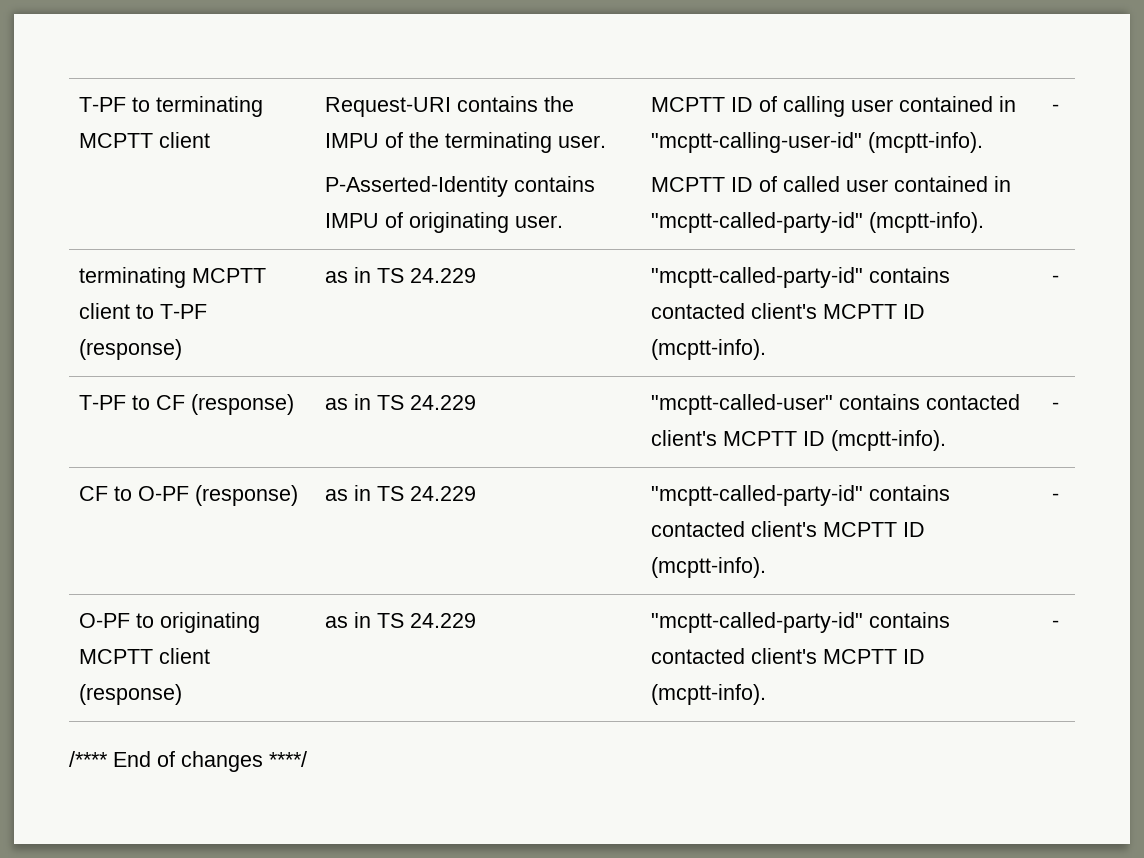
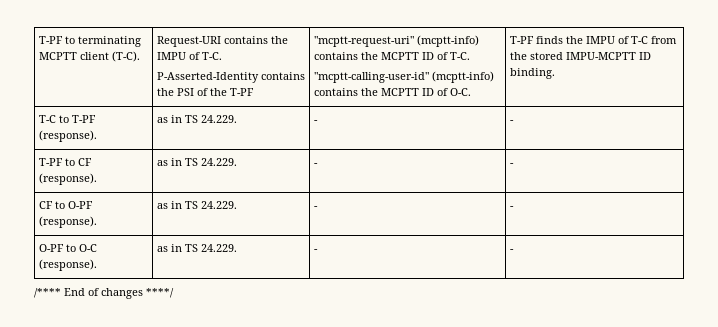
- T-PF to terminating MCPTT client
+ T-PF to terminating MCPTT client (T-C).
- Request-URI contains the IMPU of the terminating user.
+ Request-URI contains the IMPU of T-C.
- P-Asserted-Identity contains IMPU of originating user. | MCPTT ID of calling user contained in "mcptt-calling-user-id" (mcptt-info).
- MCPTT ID of called user contained in "mcptt-called-party-id" (mcptt-info). | -
- terminating MCPTT client to T-PF (response) | as in TS 24.229 | "mcptt-called-party-id" contains contacted client's MCPTT ID (mcptt-info). | -
+ P-Asserted-Identity contains the PSI of the T-PF | "mcptt-request-uri" (mcptt-info) contains the MCPTT ID of T-C.
+ "mcptt-calling-user-id" (mcptt-info) contains the MCPTT ID of O-C. | T-PF finds the IMPU of T-C from the stored IMPU-MCPTT ID binding.
+ T-C to T-PF (response). | as in TS 24.229. | - | -
- T-PF to CF (response) | as in TS 24.229 | "mcptt-called-user" contains contacted client's MCPTT ID (mcptt-info). | -
+ T-PF to CF (response). | as in TS 24.229. | - | -
- CF to O-PF (response) | as in TS 24.229 | "mcptt-called-party-id" contains contacted client's MCPTT ID (mcptt-info). | -
+ CF to O-PF (response). | as in TS 24.229. | - | -
- O-PF to originating MCPTT client (response) | as in TS 24.229 | "mcptt-called-party-id" contains contacted client's MCPTT ID (mcptt-info). | -
+ O-PF to O-C (response). | as in TS 24.229. | - | -

